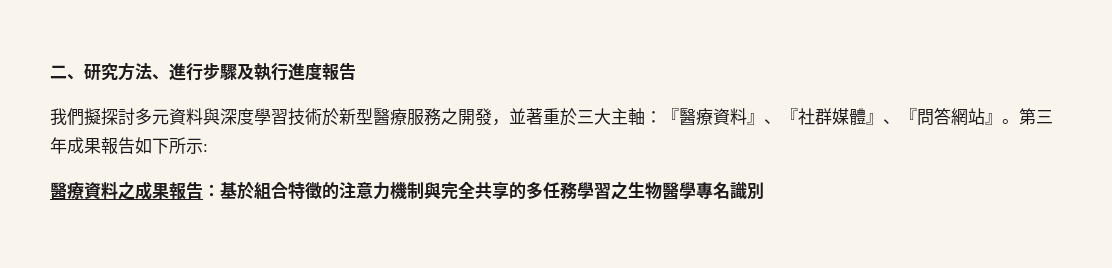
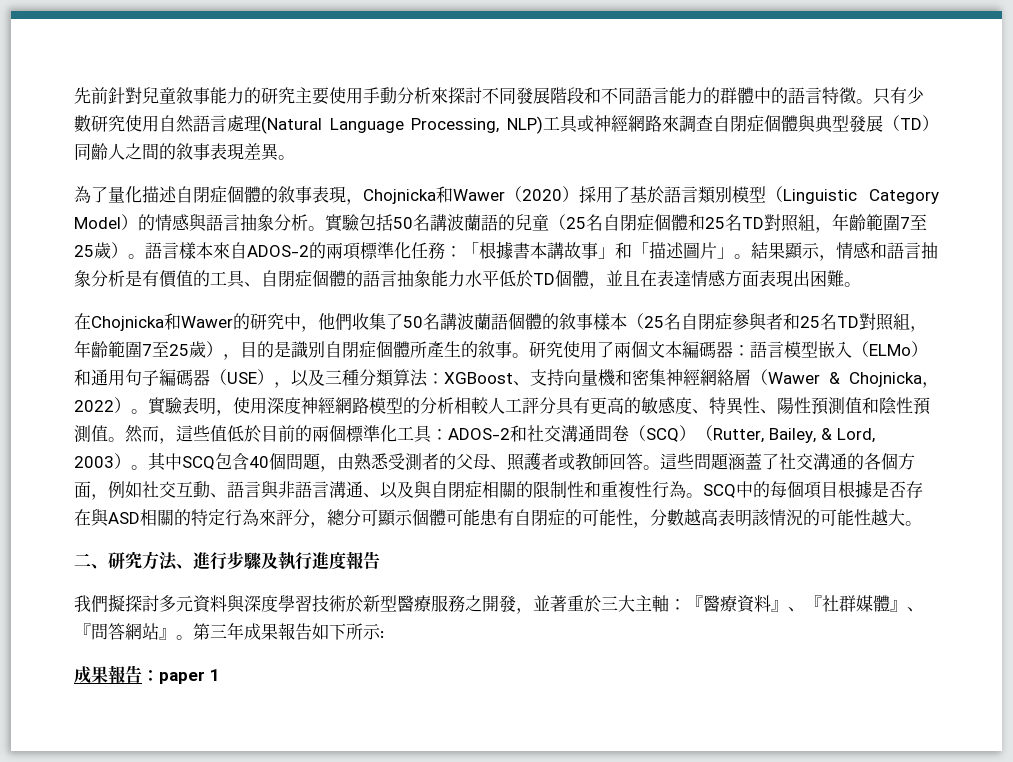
+ 先前針對兒童敘事能力的研究主要使用手動分析來探討不同發展階段和不同語言能力的群體中的語言特徵。只有少數研究使用自然語言處理(Natural Language Processing, NLP)工具或神經網路來調查自閉症個體與典型發展（TD）同齡人之間的敘事表現差異。
+ 為了量化描述自閉症個體的敘事表現，Chojnicka和Wawer（2020）採用了基於語言類別模型（Linguistic Category Model）的情感與語言抽象分析。實驗包括50名講波蘭語的兒童（25名自閉症個體和25名TD對照組，年齡範圍7至25歲）。語言樣本來自ADOS-2的兩項標準化任務：「根據書本講故事」和「描述圖片」。結果顯示，情感和語言抽象分析是有價值的工具、自閉症個體的語言抽象能力水平低於TD個體，並且在表達情感方面表現出困難。
+ 在Chojnicka和Wawer的研究中，他們收集了50名講波蘭語個體的敘事樣本（25名自閉症參與者和25名TD對照組，年齡範圍7至25歲），目的是識別自閉症個體所產生的敘事。研究使用了兩個文本編碼器：語言模型嵌入（ELMo）和通用句子編碼器（USE），以及三種分類算法：XGBoost、支持向量機和密集神經網絡層（Wawer & Chojnicka，2022）。實驗表明，使用深度神經網路模型的分析相較人工評分具有更高的敏感度、特異性、陽性預測值和陰性預測值。然而，這些值低於目前的兩個標準化工具：ADOS-2和社交溝通問卷（SCQ）（Rutter, Bailey, & Lord, 2003）。其中SCQ包含40個問題，由熟悉受測者的父母、照護者或教師回答。這些問題涵蓋了社交溝通的各個方面，例如社交互動、語言與非語言溝通、以及與自閉症相關的限制性和重複性行為。SCQ中的每個項目根據是否存在與ASD相關的特定行為來評分，總分可顯示個體可能患有自閉症的可能性，分數越高表明該情況的可能性越大。
- 醫療資料之成果報告：基於組合特徵的注意力機制與完全共享的多任務學習之生物醫學專名識別
+ 成果報告：paper 1

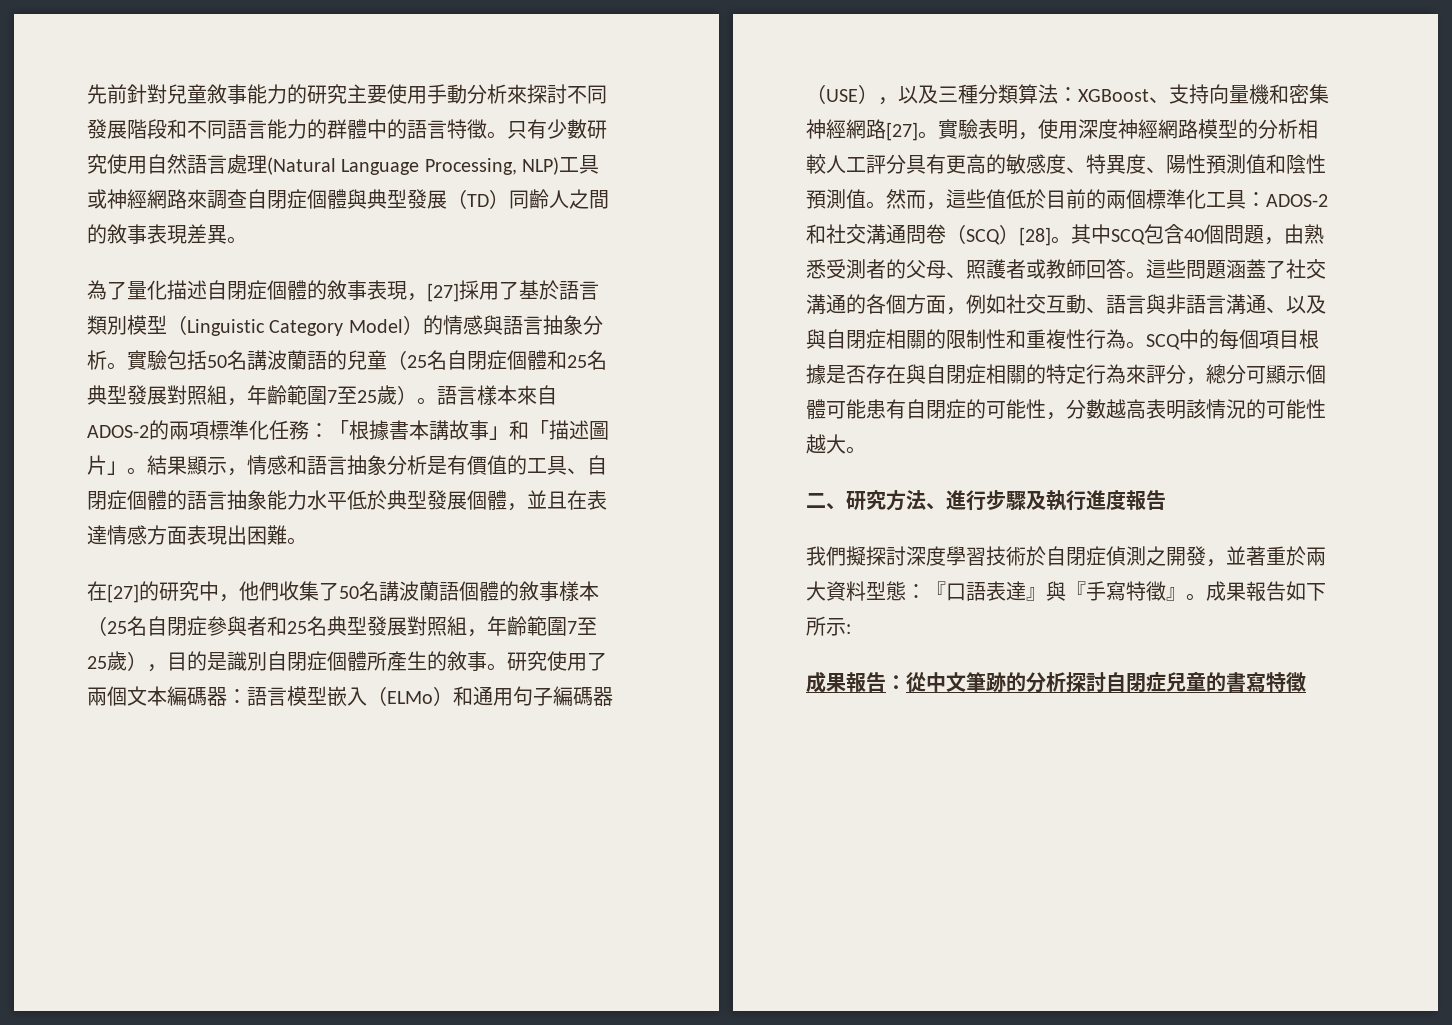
- 為了量化描述自閉症個體的敘事表現，Chojnicka和Wawer（2020）採用了基於語言類別模型（Linguistic Category Model）的情感與語言抽象分析。
+ 為了量化描述自閉症個體的敘事表現，[27]採用了基於語言類別模型（Linguistic Category Model）的情感與語言抽象分析。
- 實驗包括50名講波蘭語的兒童（25名自閉症個體和25名TD對照組，年齡範圍7至25歲）。
+ 實驗包括50名講波蘭語的兒童（25名自閉症個體和25名典型發展對照組，年齡範圍7至25歲）。
- 結果顯示，情感和語言抽象分析是有價值的工具、自閉症個體的語言抽象能力水平低於TD個體，並且在表達情感方面表現出困難。
+ 結果顯示，情感和語言抽象分析是有價值的工具、自閉症個體的語言抽象能力水平低於典型發展個體，並且在表達情感方面表現出困難。
- 在Chojnicka和Wawer的研究中，他們收集了50名講波蘭語個體的敘事樣本（25名自閉症參與者和25名TD對照組，年齡範圍7至25歲），目的是識別自閉症個體所產生的敘事。
+ 在[27]的研究中，他們收集了50名講波蘭語個體的敘事樣本（25名自閉症參與者和25名典型發展對照組，年齡範圍7至25歲），目的是識別自閉症個體所產生的敘事。
- 研究使用了兩個文本編碼器：語言模型嵌入（ELMo）和通用句子編碼器（USE），以及三種分類算法：XGBoost、支持向量機和密集神經網絡層（Wawer & Chojnicka，2022）。
+ 研究使用了兩個文本編碼器：語言模型嵌入（ELMo）和通用句子編碼器（USE），以及三種分類算法：XGBoost、支持向量機和密集神經網路[27]。
- 實驗表明，使用深度神經網路模型的分析相較人工評分具有更高的敏感度、特異性、陽性預測值和陰性預測值。
+ 實驗表明，使用深度神經網路模型的分析相較人工評分具有更高的敏感度、特異度、陽性預測值和陰性預測值。
- 然而，這些值低於目前的兩個標準化工具：ADOS-2和社交溝通問卷（SCQ）（Rutter, Bailey, & Lord, 2003）。
+ 然而，這些值低於目前的兩個標準化工具：ADOS-2和社交溝通問卷（SCQ）[28]。
- SCQ中的每個項目根據是否存在與ASD相關的特定行為來評分，總分可顯示個體可能患有自閉症的可能性，分數越高表明該情況的可能性越大。
+ SCQ中的每個項目根據是否存在與自閉症相關的特定行為來評分，總分可顯示個體可能患有自閉症的可能性，分數越高表明該情況的可能性越大。
- 我們擬探討多元資料與深度學習技術於新型醫療服務之開發，並著重於三大主軸：『醫療資料』、『社群媒體』、『問答網站』。第三年成果報告如下所示:
+ 我們擬探討深度學習技術於自閉症偵測之開發，並著重於兩大資料型態：『口語表達』與『手寫特徵』。成果報告如下所示:
- 成果報告：paper 1
+ 成果報告：從中文筆跡的分析探討自閉症兒童的書寫特徵

